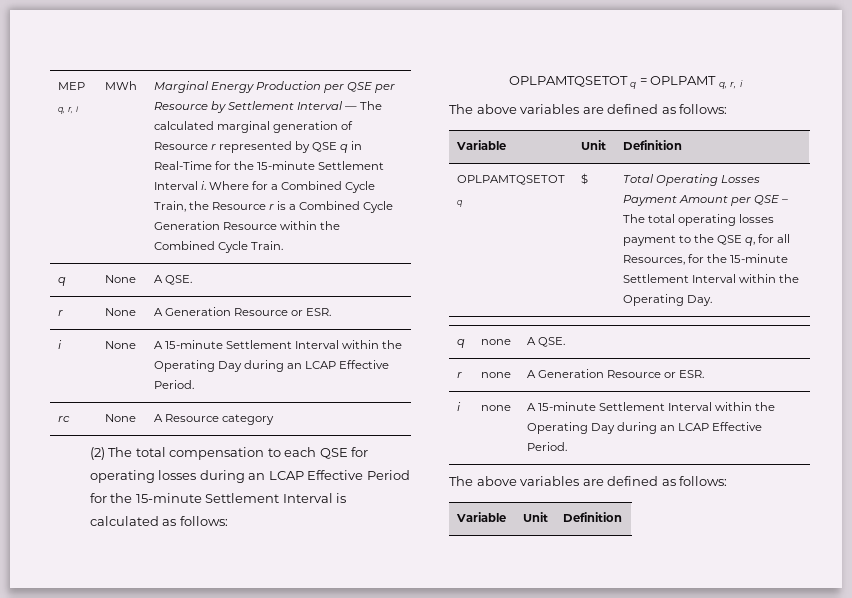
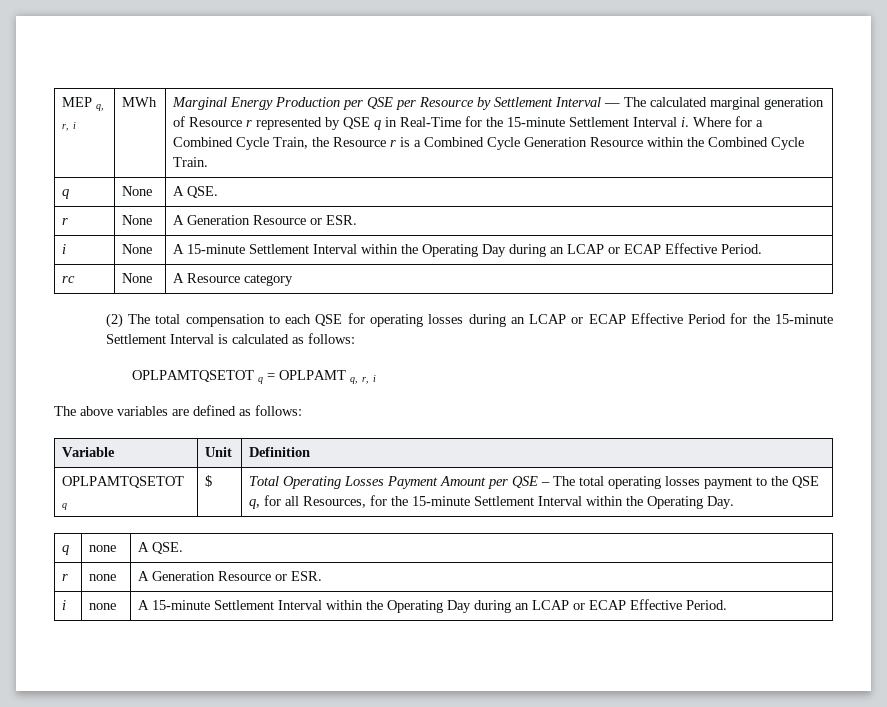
- i | None | A 15-minute Settlement Interval within the Operating Day during an LCAP Effective Period.
+ i | None | A 15-minute Settlement Interval within the Operating Day during an LCAP or ECAP Effective Period.
- (2) The total compensation to each QSE for operating losses during an LCAP Effective Period for the 15-minute Settlement Interval is calculated as follows:
+ (2) The total compensation to each QSE for operating losses during an LCAP or ECAP Effective Period for the 15-minute Settlement Interval is calculated as follows:
- i | none | A 15-minute Settlement Interval within the Operating Day during an LCAP Effective Period.
- The above variables are defined as follows:
- Variable | Unit | Definition
+ i | none | A 15-minute Settlement Interval within the Operating Day during an LCAP or ECAP Effective Period.

